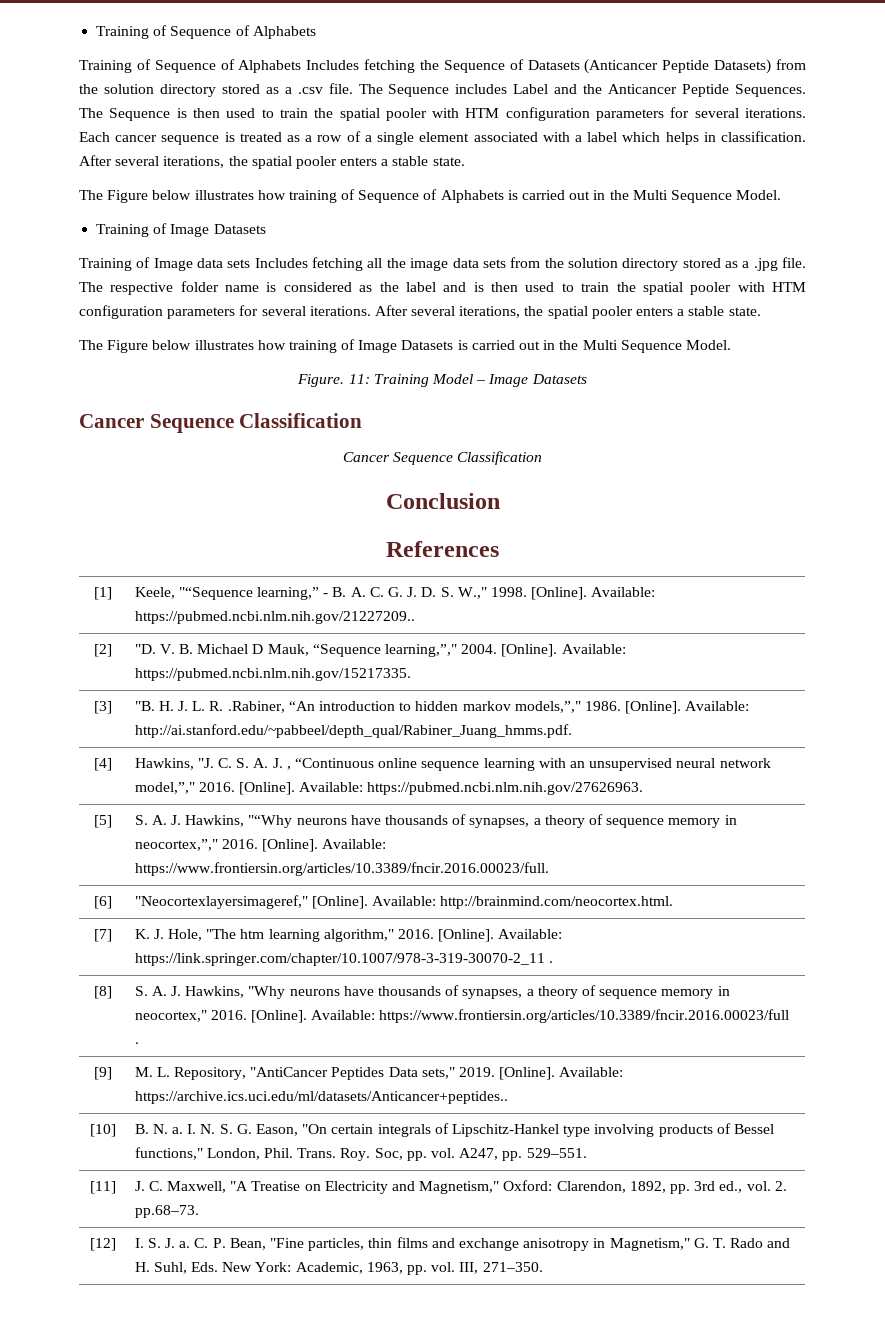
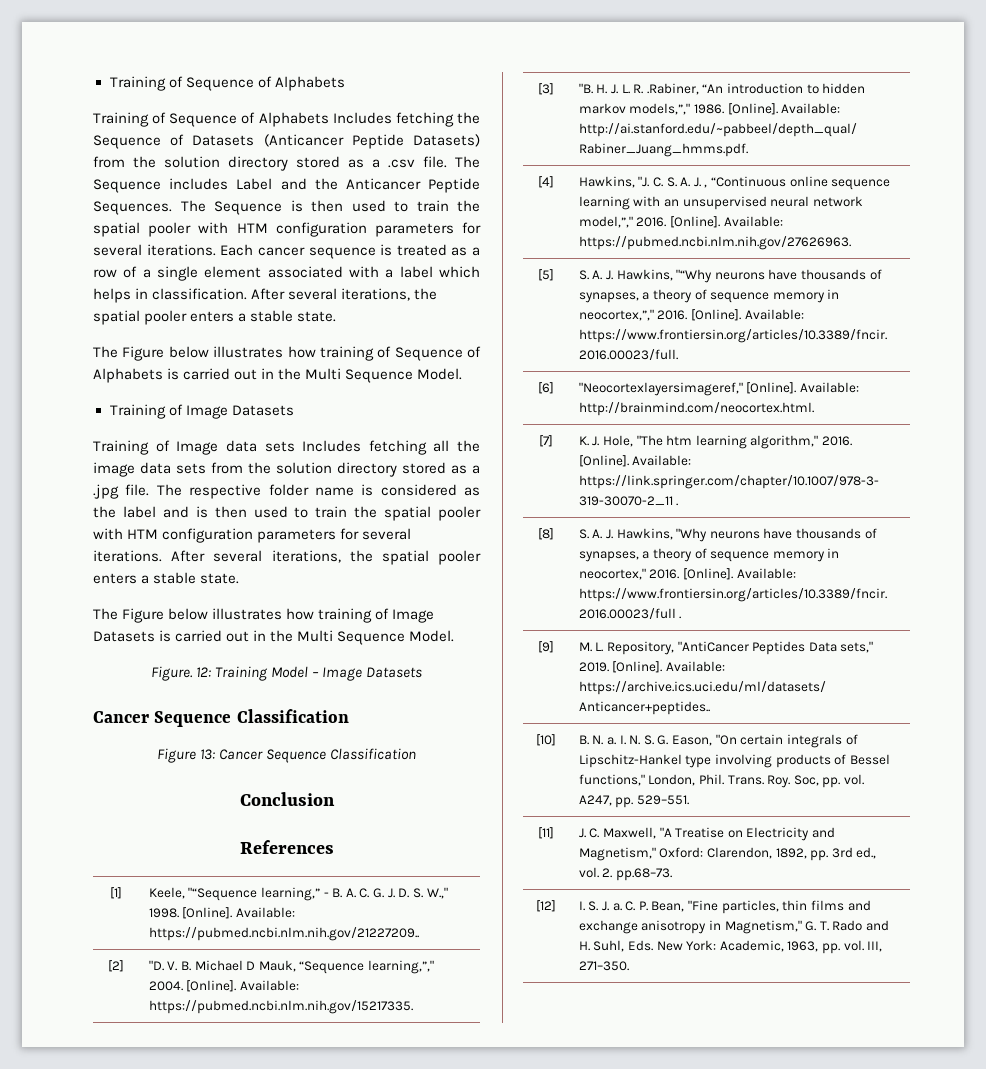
- 11: Training Model – Image Datasets
+ 12: Training Model – Image Datasets
  Cancer Sequence Classification
- Cancer Sequence Classification
+ Figure 13: Cancer Sequence Classification

